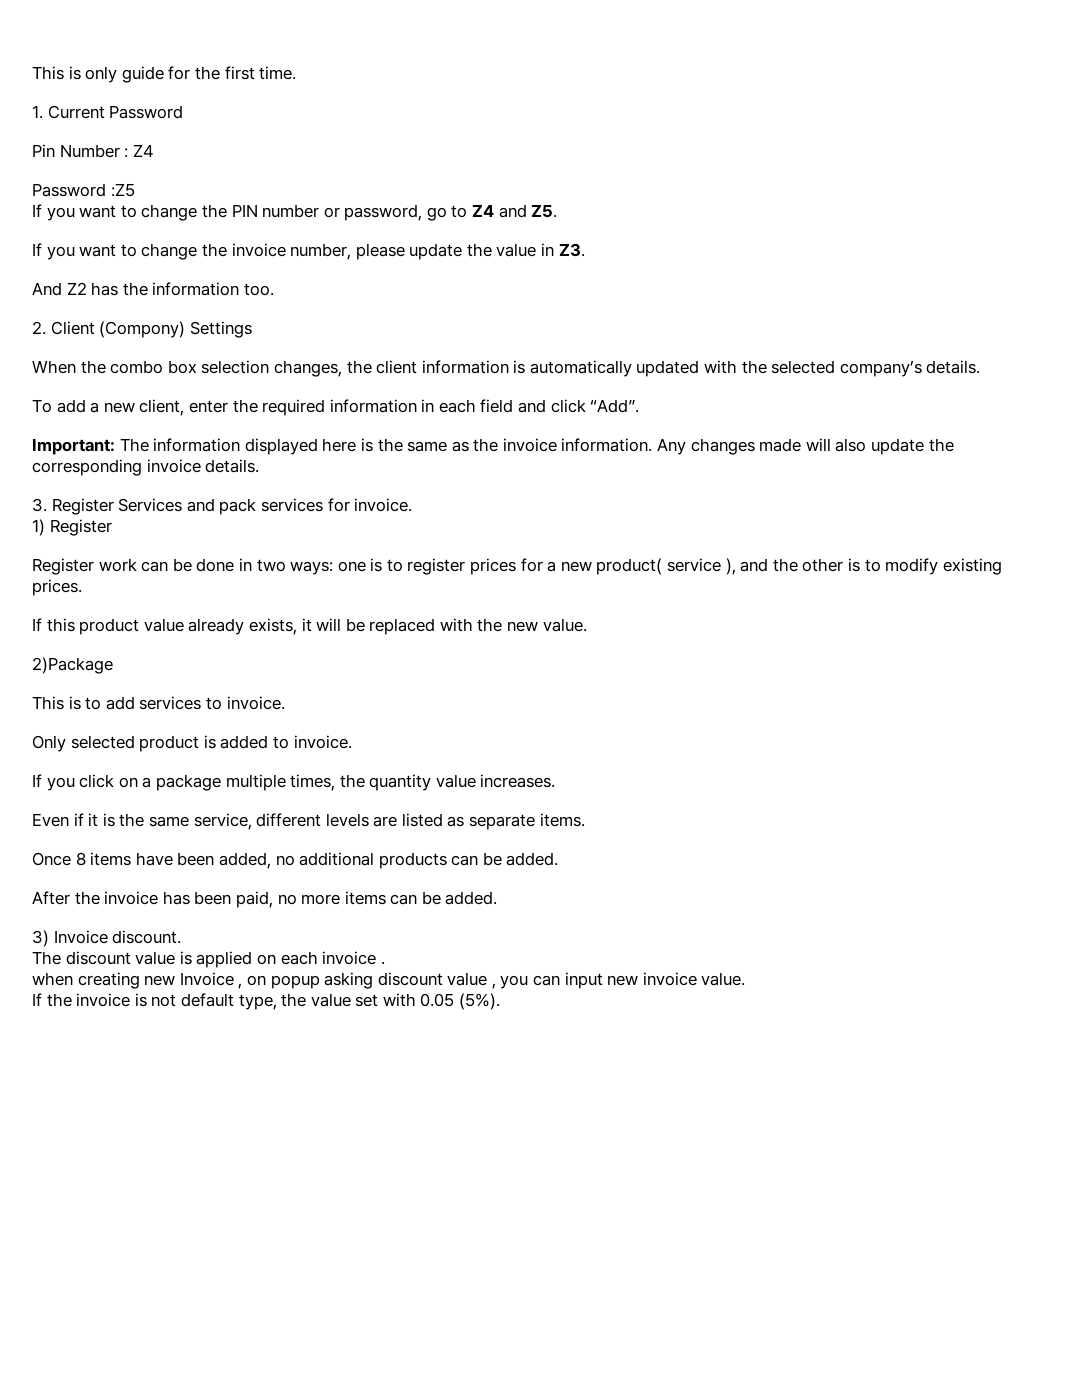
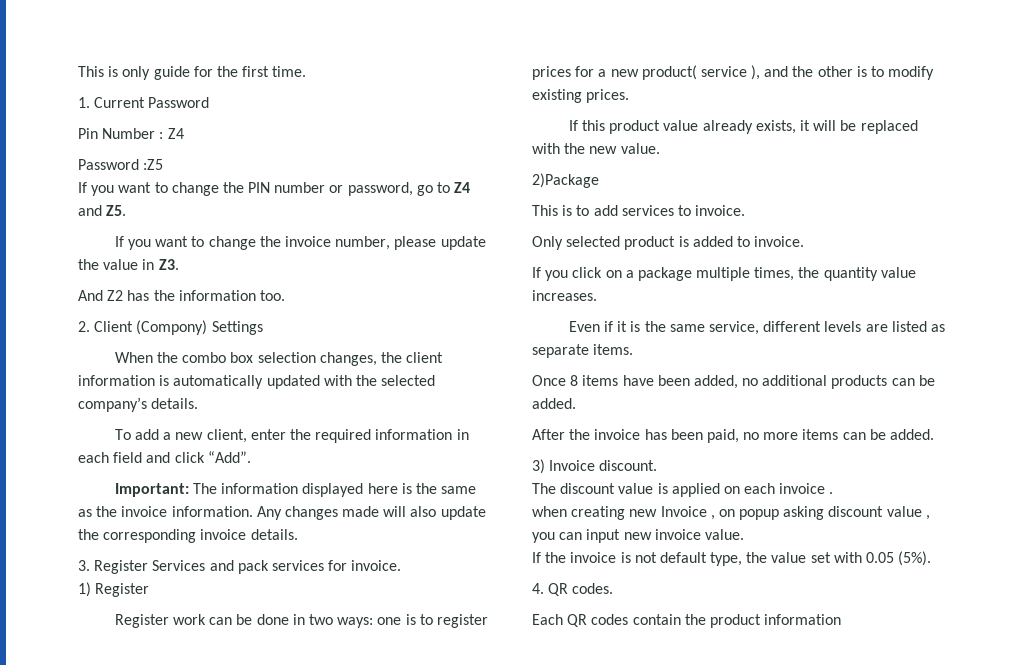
+ 4. QR codes.
+ Each QR codes contain the product information

